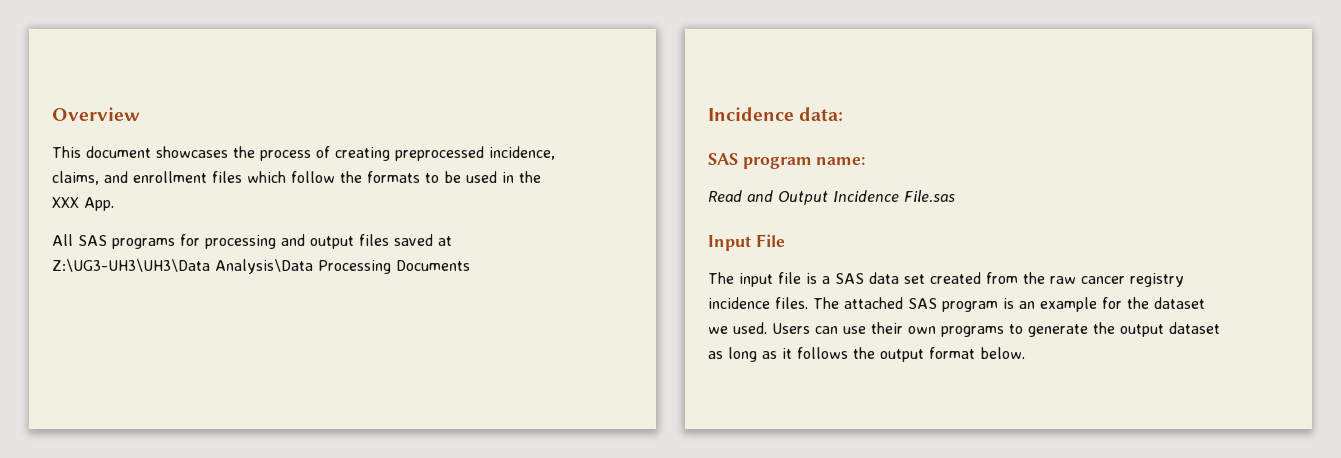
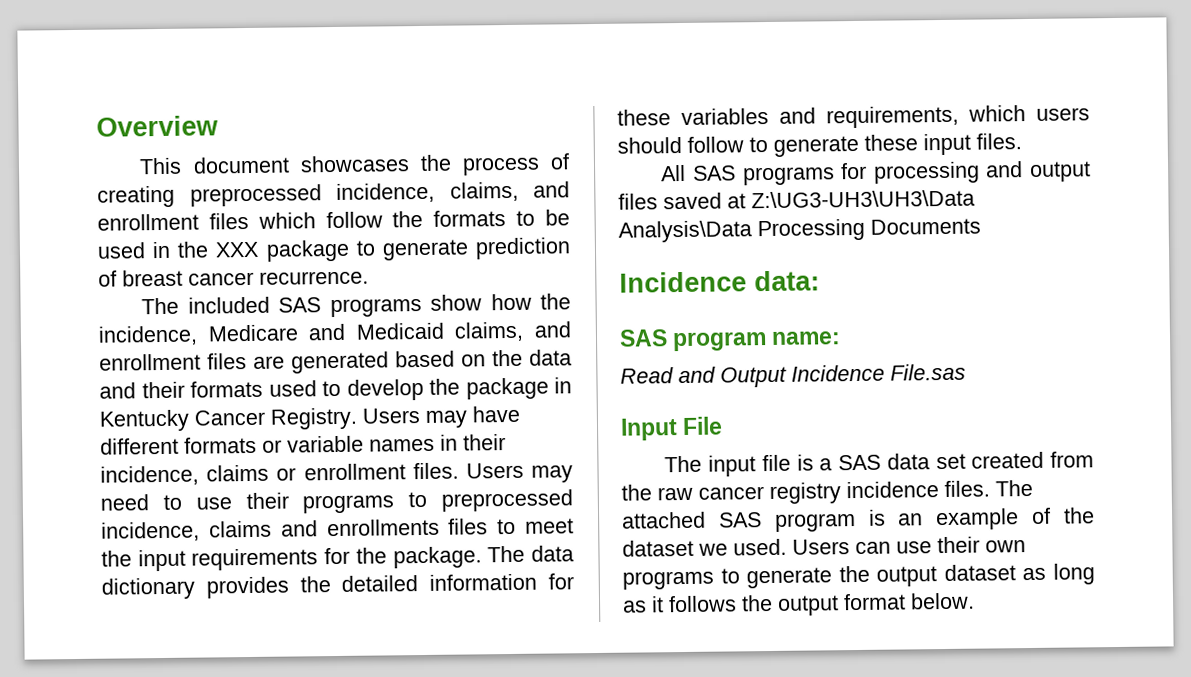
- This document showcases the process of creating preprocessed incidence, claims, and enrollment files which follow the formats to be used in the XXX App.
+ This document showcases the process of creating preprocessed incidence, claims, and enrollment files which follow the formats to be used in the XXX package to generate prediction of breast cancer recurrence.
+ The included SAS programs show how the incidence, Medicare and Medicaid claims, and enrollment files are generated based on the data and their formats used to develop the package in Kentucky Cancer Registry. Users may have different formats or variable names in their incidence, claims or enrollment files. Users may need to use their programs to preprocessed incidence, claims and enrollments files to meet the input requirements for the package. The data dictionary provides the detailed information for these variables and requirements, which users should follow to generate these input files.
- The attached SAS program is an example for the dataset we used.
+ The attached SAS program is an example of the dataset we used.

